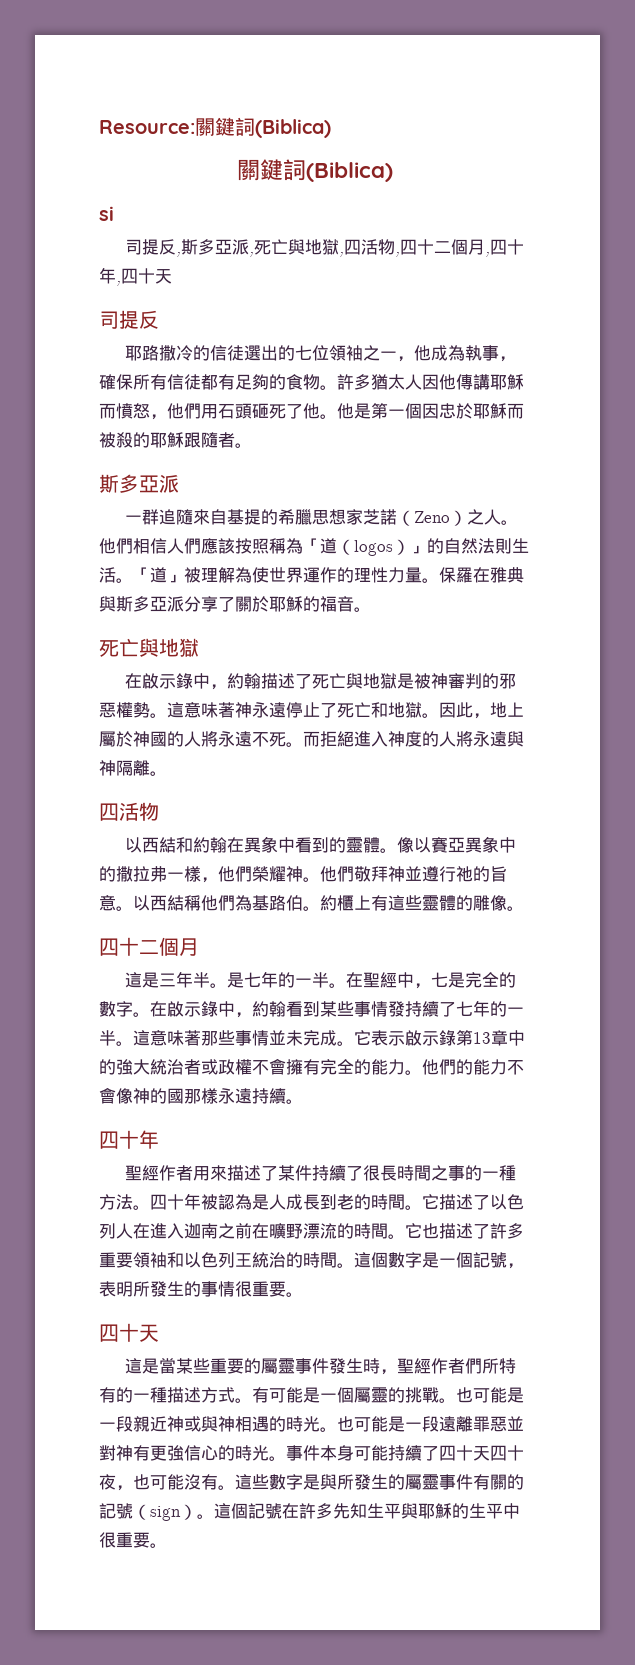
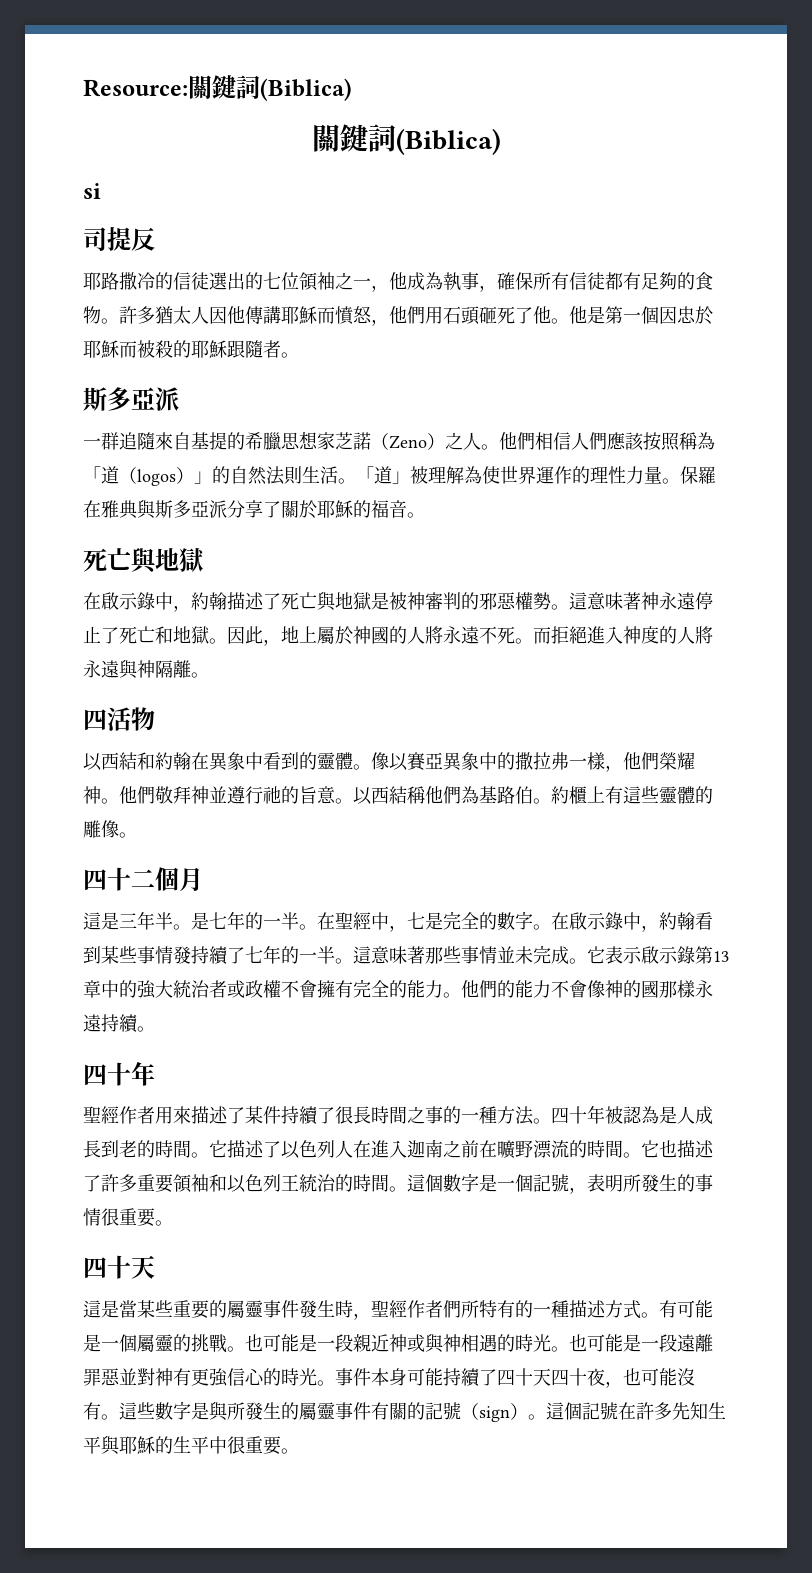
- 司提反,斯多亞派,死亡與地獄,四活物,四十二個月,四十年,四十天

